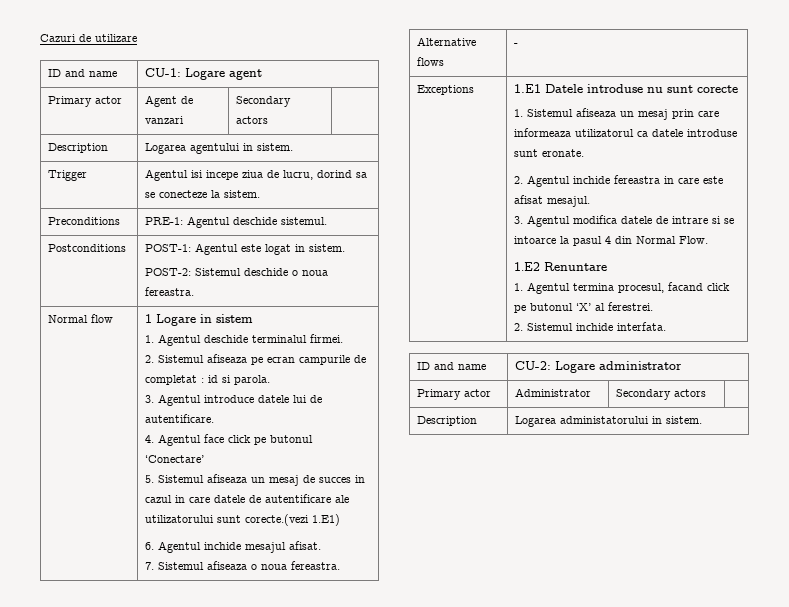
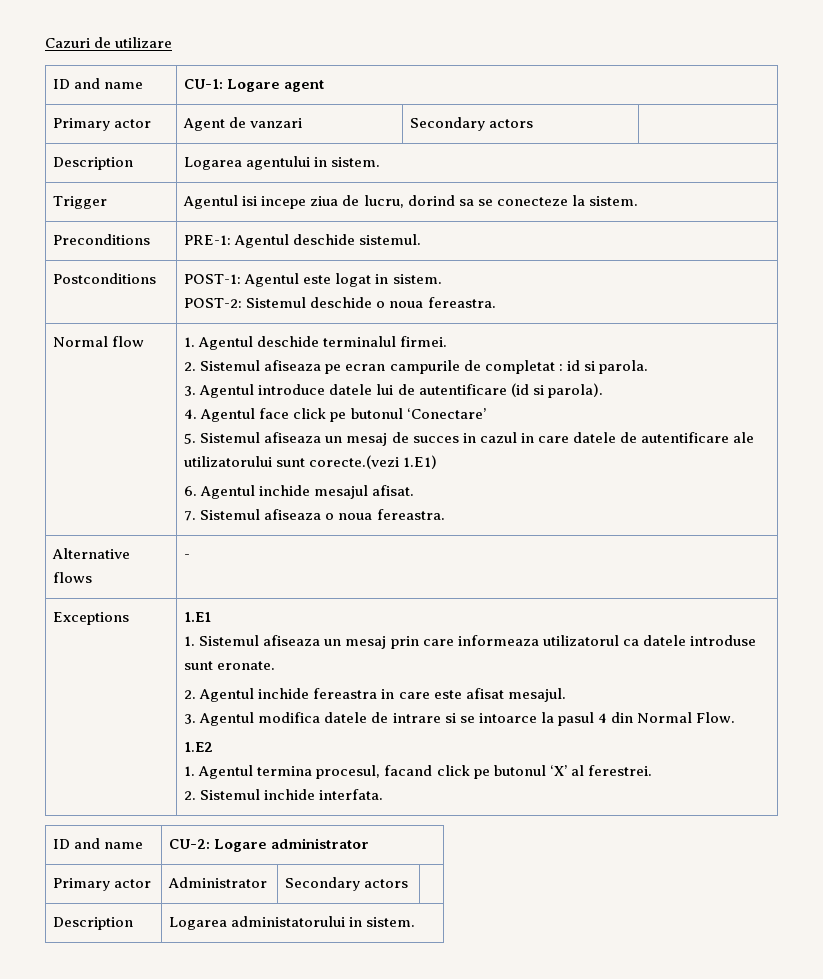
- 1 Logare in sistem
- 3. Agentul introduce datele lui de autentificare.
+ 3. Agentul introduce datele lui de autentificare (id si parola).
- 1.E1 Datele introduse nu sunt corecte
+ 1.E1
- 1.E2 Renuntare
+ 1.E2

